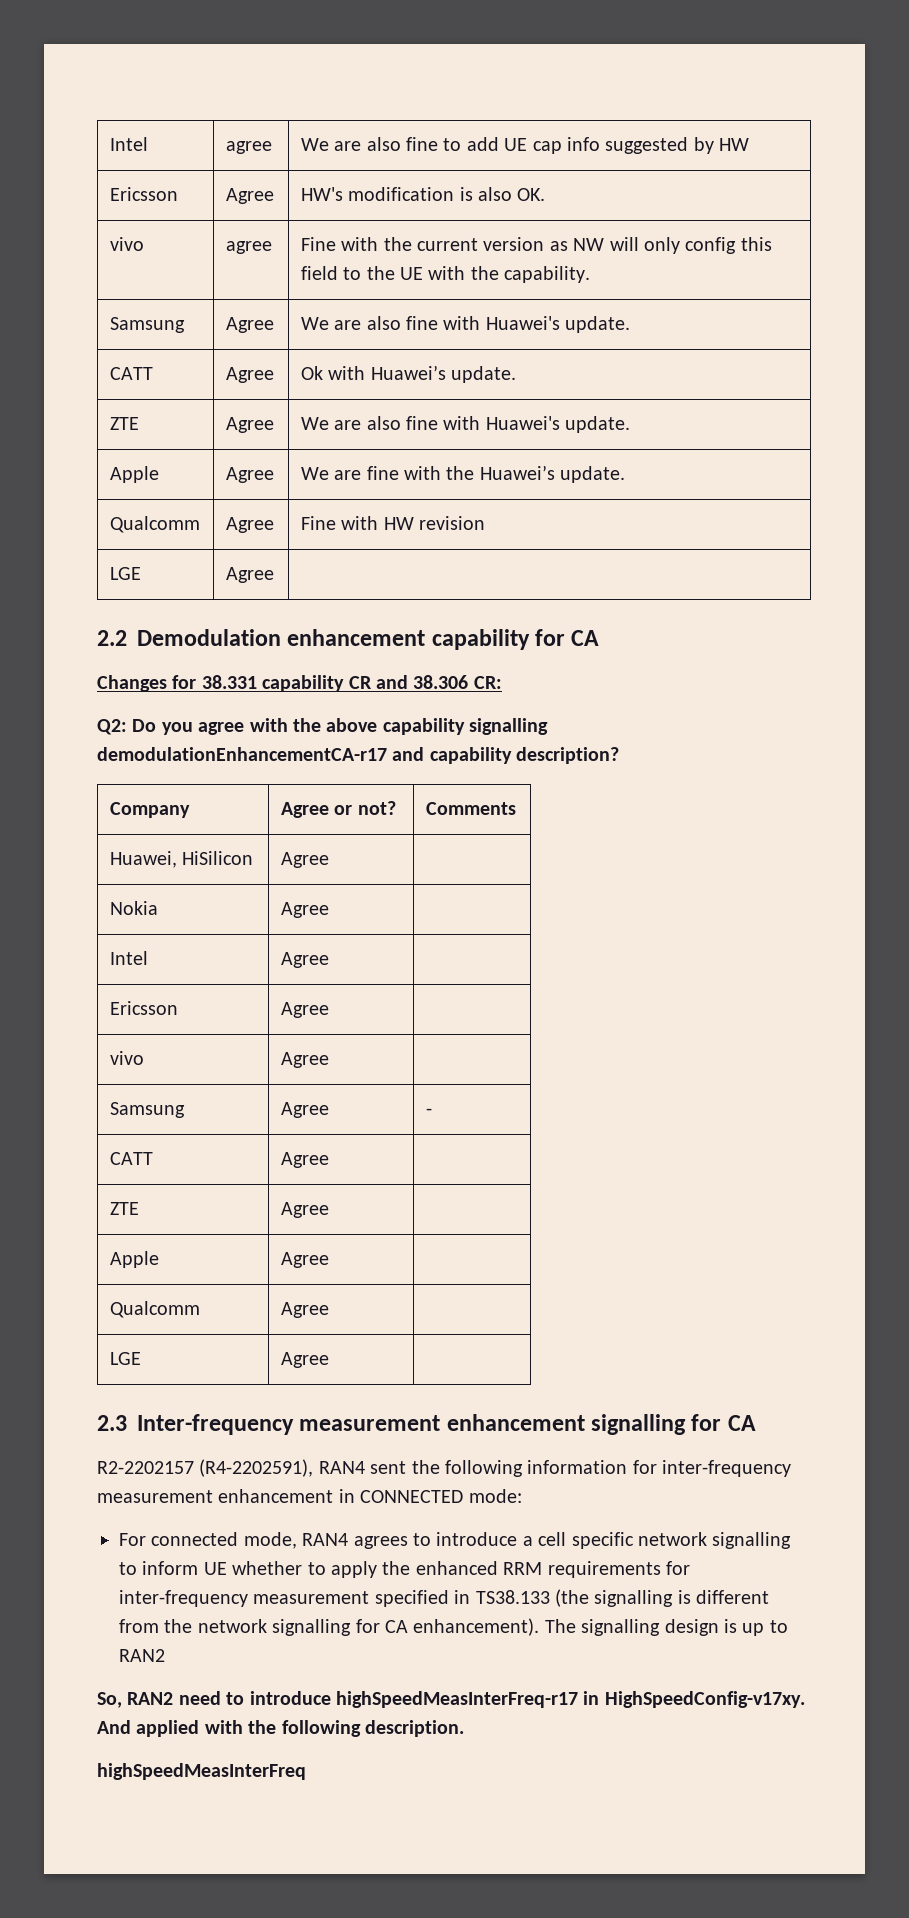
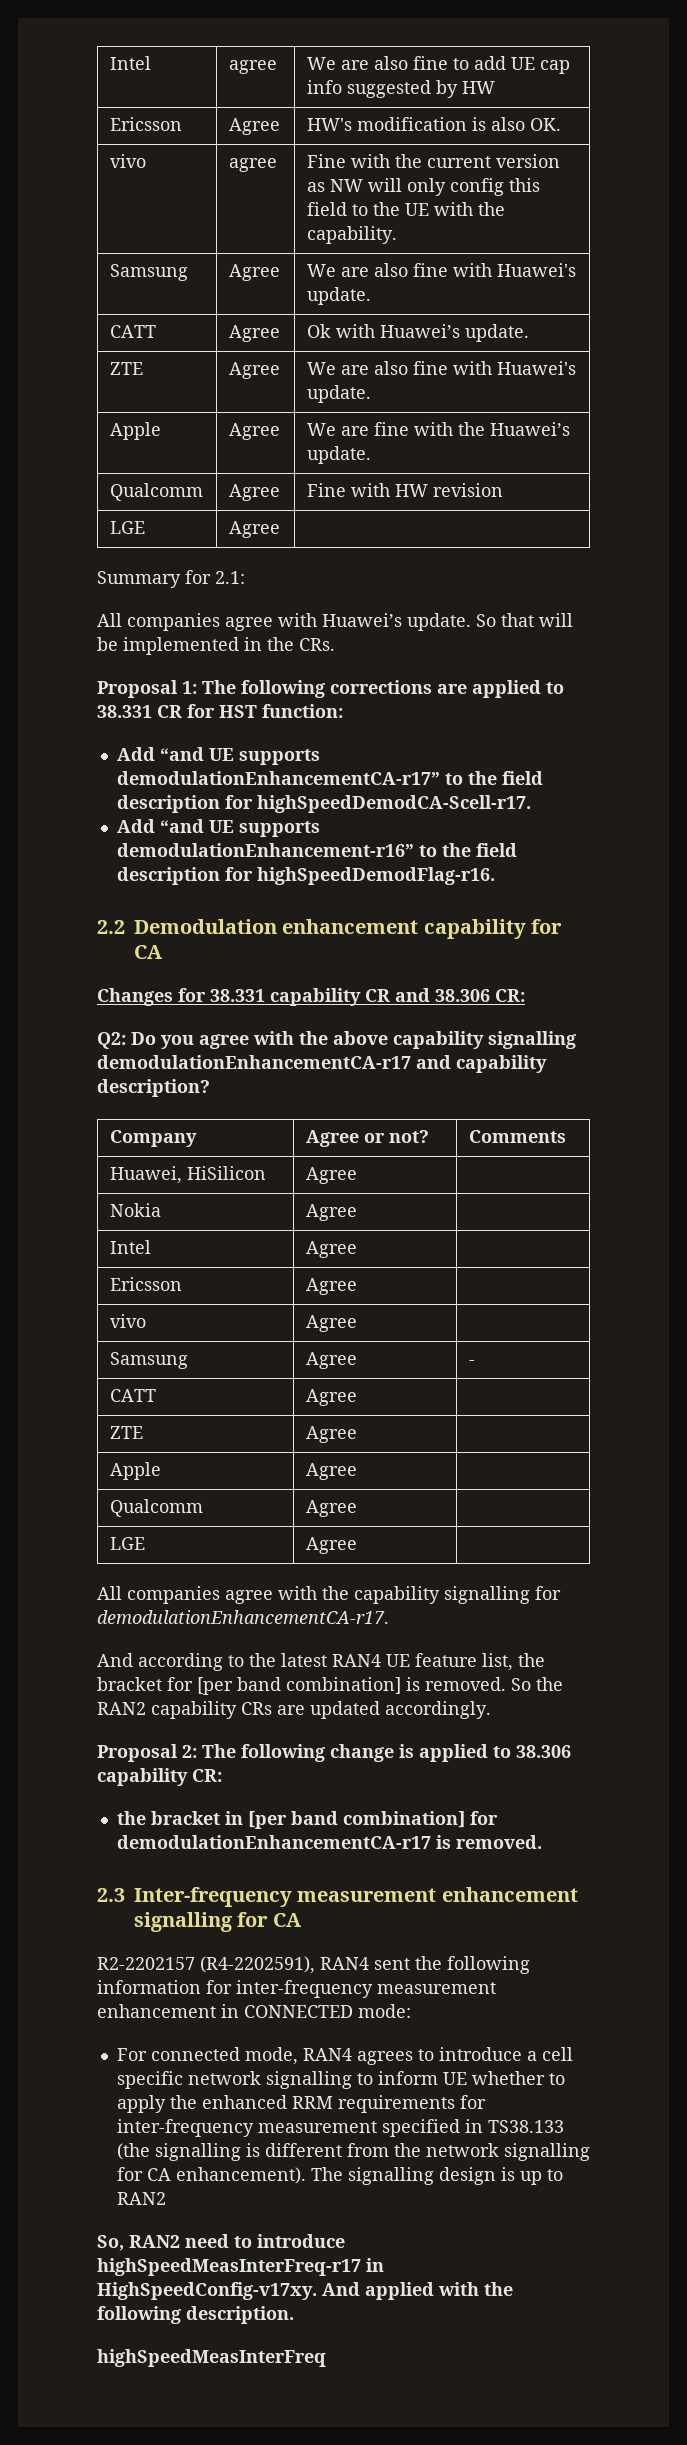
+ Summary for 2.1:
+ All companies agree with Huawei’s update. So that will be implemented in the CRs.
+ Proposal 1: The following corrections are applied to 38.331 CR for HST function:
+ Add “and UE supports demodulationEnhancementCA-r17” to the field description for highSpeedDemodCA-Scell-r17.
+ Add “and UE supports demodulationEnhancement-r16” to the field description for highSpeedDemodFlag-r16.
+ All companies agree with the capability signalling for demodulationEnhancementCA-r17.
+ And according to the latest RAN4 UE feature list, the bracket for [per band combination] is removed. So the RAN2 capability CRs are updated accordingly.
+ Proposal 2: The following change is applied to 38.306 capability CR:
+ the bracket in [per band combination] for demodulationEnhancementCA-r17 is removed.

